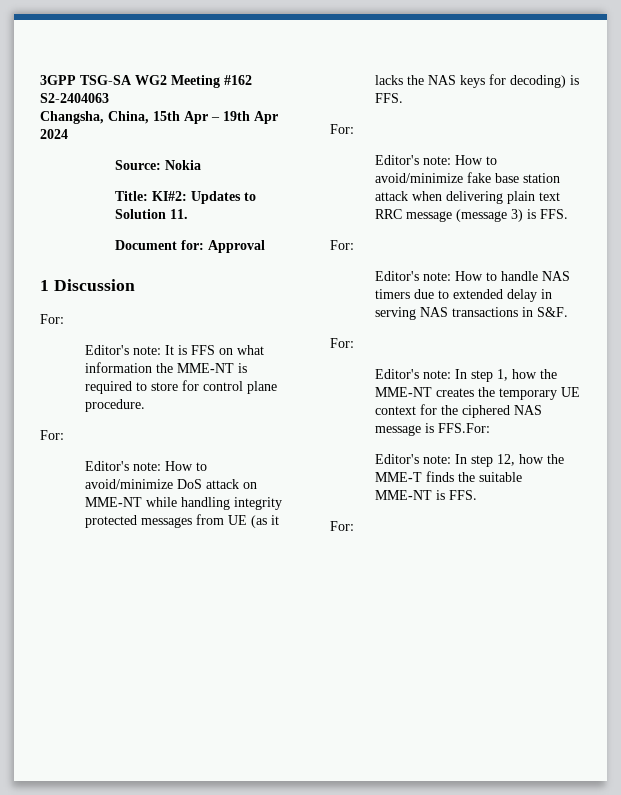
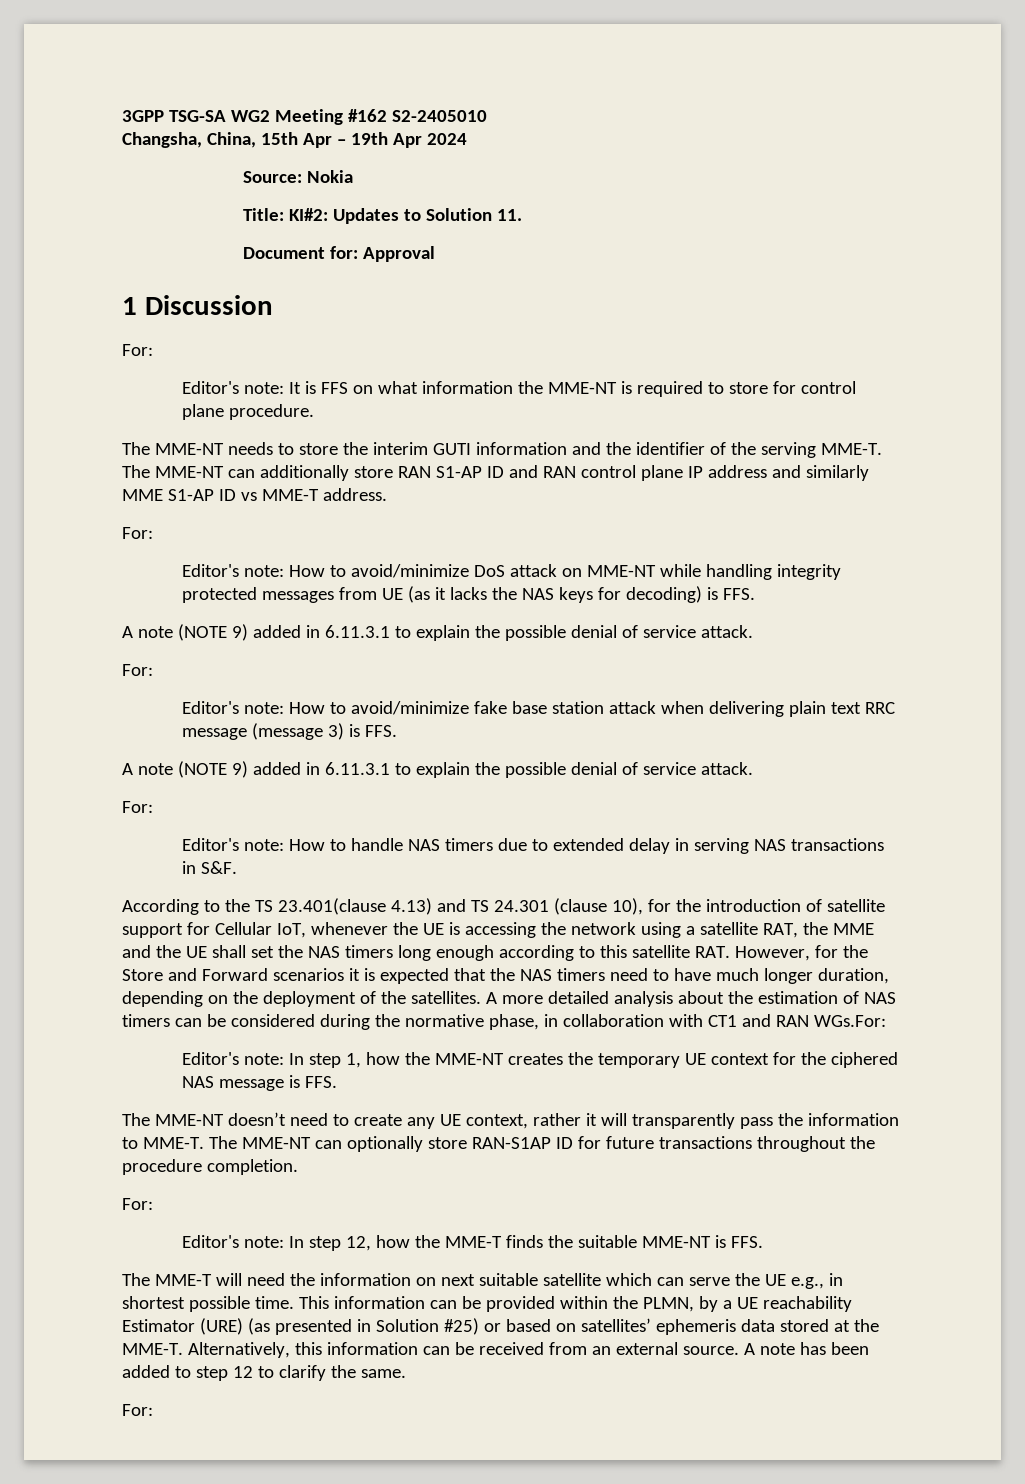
- 3GPP TSG-SA WG2 Meeting #162 S2-2404063
+ 3GPP TSG-SA WG2 Meeting #162 S2-2405010
+ The MME-NT needs to store the interim GUTI information and the identifier of the serving MME-T. The MME-NT can additionally store RAN S1-AP ID and RAN control plane IP address and similarly MME S1-AP ID vs MME-T address.
  Editor's note: How to avoid/minimize DoS attack on MME-NT while handling integrity protected messages from UE (as it lacks the NAS keys for decoding) is FFS.
+ A note (NOTE 9) added in 6.11.3.1 to explain the possible denial of service attack.
  Editor's note: How to avoid/minimize fake base station attack when delivering plain text RRC message (message 3) is FFS.
+ A note (NOTE 9) added in 6.11.3.1 to explain the possible denial of service attack.
  Editor's note: How to handle NAS timers due to extended delay in serving NAS transactions in S&F.
- For:
+ According to the TS 23.401(clause 4.13) and TS 24.301 (clause 10), for the introduction of satellite support for Cellular IoT, whenever the UE is accessing the network using a satellite RAT, the MME and the UE shall set the NAS timers long enough according to this satellite RAT. However, for the Store and Forward scenarios it is expected that the NAS timers need to have much longer duration, depending on the deployment of the satellites. A more detailed analysis about the estimation of NAS timers can be considered during the normative phase, in collaboration with CT1 and RAN WGs.For:
- Editor's note: In step 1, how the MME-NT creates the temporary UE context for the ciphered NAS message is FFS.For:
+ Editor's note: In step 1, how the MME-NT creates the temporary UE context for the ciphered NAS message is FFS.
+ The MME-NT doesn’t need to create any UE context, rather it will transparently pass the information to MME-T. The MME-NT can optionally store RAN-S1AP ID for future transactions throughout the procedure completion.
+ For:
+ The MME-T will need the information on next suitable satellite which can serve the UE e.g., in shortest possible time. This information can be provided within the PLMN, by a UE reachability Estimator (URE) (as presented in Solution #25) or based on satellites’ ephemeris data stored at the MME-T. Alternatively, this information can be received from an external source. A note has been added to step 12 to clarify the same.

